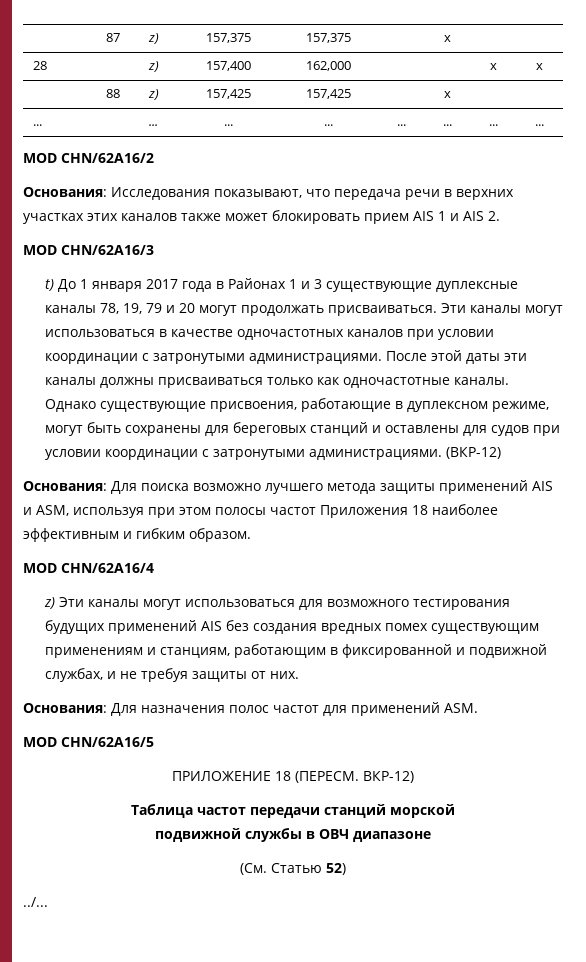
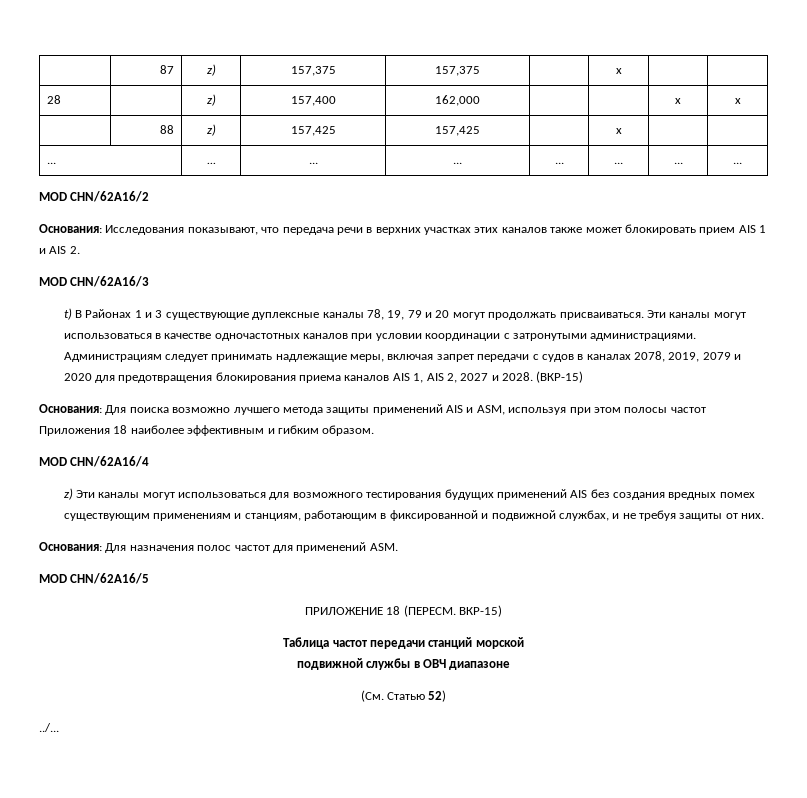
- t) До 1 января 2017 года в Районах 1 и 3 существующие дуплексные каналы 78, 19, 79 и 20 могут продолжать присваиваться.
+ t) В Районах 1 и 3 существующие дуплексные каналы 78, 19, 79 и 20 могут продолжать присваиваться.
- После этой даты эти каналы должны присваиваться только как одночастотные каналы. Однако существующие присвоения, работающие в дуплексном режиме, могут быть сохранены для береговых станций и оставлены для судов при условии координации с затронутыми администрациями. (ВКР-12)
+ Администрациям следует принимать надлежащие меры, включая запрет передачи с судов в каналах 2078, 2019, 2079 и 2020 для предотвращения блокирования приема каналов AIS 1, AIS 2, 2027 и 2028. (ВКР-15)
- ВКР-12)
+ ВКР-15)

